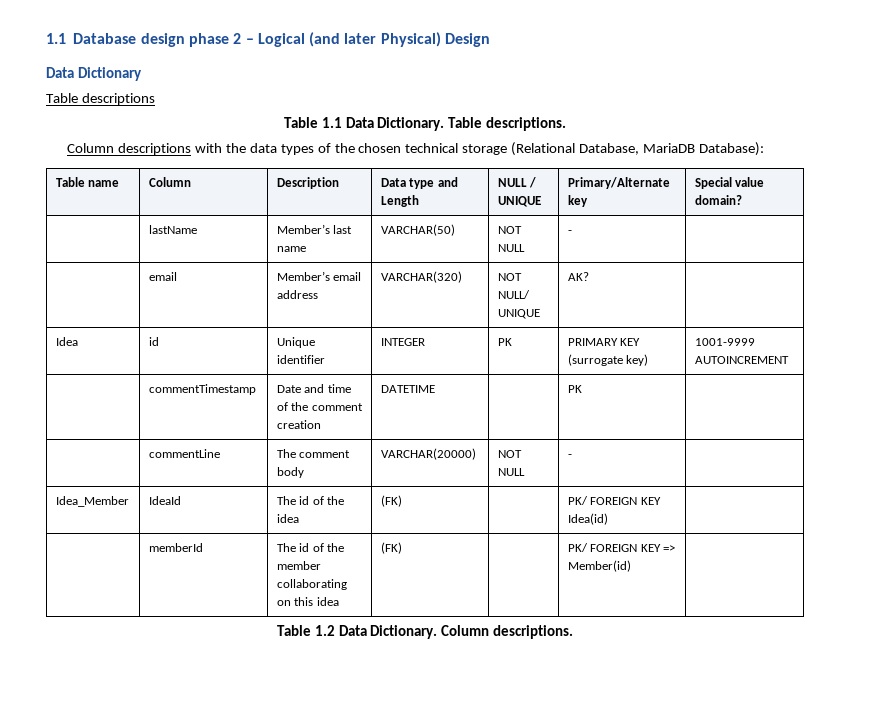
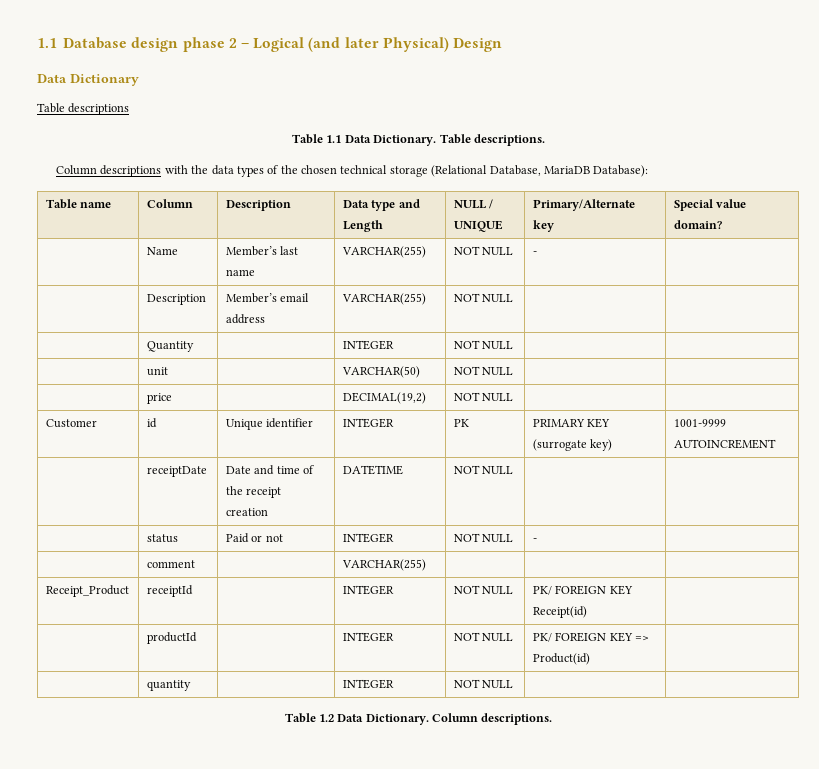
- | lastName | Member’s last name | VARCHAR(50) | NOT NULL | - |
- | email | Member’s email address | VARCHAR(320) | NOT NULL/ UNIQUE | AK? |
- Idea | id | Unique identifier | INTEGER | PK | PRIMARY KEY (surrogate key) | 1001-9999 AUTOINCREMENT
+ | Name | Member’s last name | VARCHAR(255) | NOT NULL | - |
+ | Description | Member’s email address | VARCHAR(255) | NOT NULL | |
+ | Quantity | | INTEGER | NOT NULL | |
+ | unit | | VARCHAR(50) | NOT NULL | |
+ | price | | DECIMAL(19,2) | NOT NULL | |
+ Customer | id | Unique identifier | INTEGER | PK | PRIMARY KEY (surrogate key) | 1001-9999 AUTOINCREMENT
- | commentTimestamp | Date and time of the comment creation | DATETIME | | PK |
- | commentLine | The comment body | VARCHAR(20000) | NOT NULL | - |
- Idea_Member | IdeaId | The id of the idea | (FK) | | PK/ FOREIGN KEY Idea(id) |
- | memberId | The id of the member collaborating on this idea | (FK) | | PK/ FOREIGN KEY => Member(id) |
+ | receiptDate | Date and time of the receipt creation | DATETIME | NOT NULL | |
+ | status | Paid or not | INTEGER | NOT NULL | - |
+ | comment | | VARCHAR(255) | | |
+ Receipt_Product | receiptId | | INTEGER | NOT NULL | PK/ FOREIGN KEY Receipt(id) |
+ | productId | | INTEGER | NOT NULL | PK/ FOREIGN KEY => Product(id) |
+ | quantity | | INTEGER | NOT NULL | |

